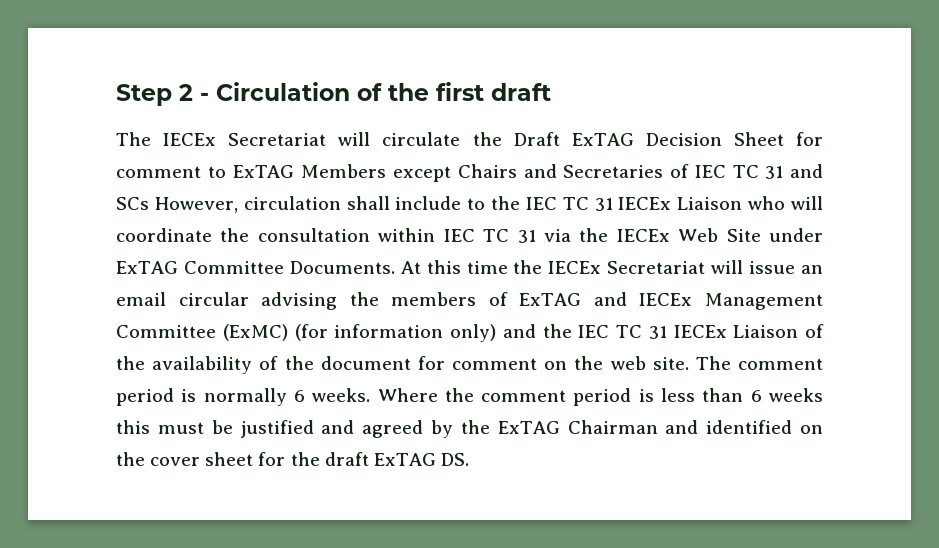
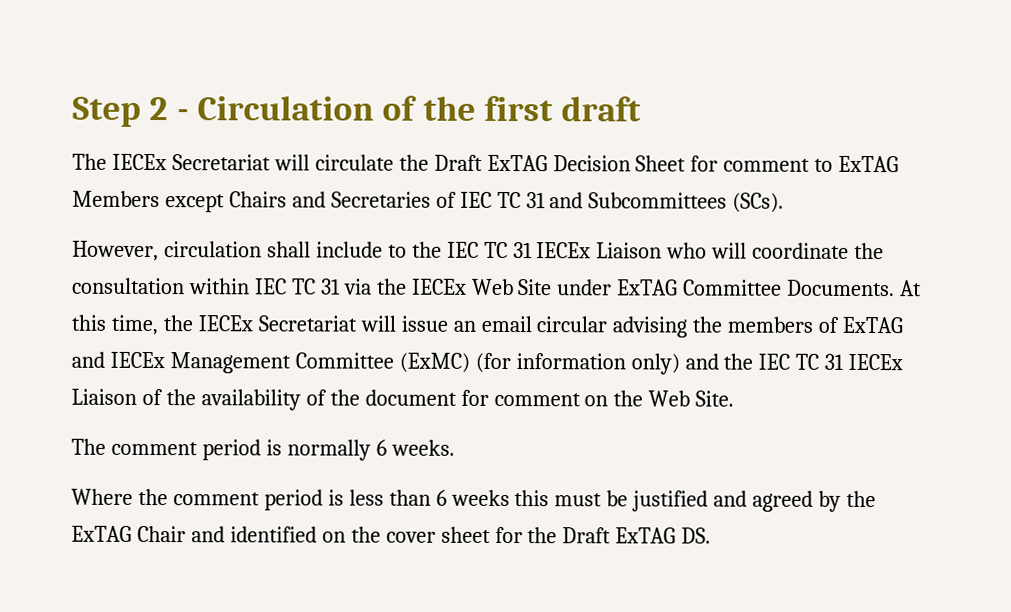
- The IECEx Secretariat will circulate the Draft ExTAG Decision Sheet for comment to ExTAG Members except Chairs and Secretaries of IEC TC 31 and SCs However, circulation shall include to the IEC TC 31 IECEx Liaison who will coordinate the consultation within IEC TC 31 via the IECEx Web Site under ExTAG Committee Documents.
+ The IECEx Secretariat will circulate the Draft ExTAG Decision Sheet for comment to ExTAG Members except Chairs and Secretaries of IEC TC 31 and Subcommittees (SCs).
+ However, circulation shall include to the IEC TC 31 IECEx Liaison who will coordinate the consultation within IEC TC 31 via the IECEx Web Site under ExTAG Committee Documents.
- At this time the IECEx Secretariat will issue an email circular advising the members of ExTAG and IECEx Management Committee (ExMC) (for information only) and the IEC TC 31 IECEx Liaison of the availability of the document for comment on the web site. The comment period is normally 6 weeks. Where the comment period is less than 6 weeks this must be justified and agreed by the ExTAG Chairman and identified on the cover sheet for the draft ExTAG DS.
+ At this time, the IECEx Secretariat will issue an email circular advising the members of ExTAG and IECEx Management Committee (ExMC) (for information only) and the IEC TC 31 IECEx Liaison of the availability of the document for comment on the Web Site.
+ The comment period is normally 6 weeks.
+ Where the comment period is less than 6 weeks this must be justified and agreed by the ExTAG Chair and identified on the cover sheet for the Draft ExTAG DS.

